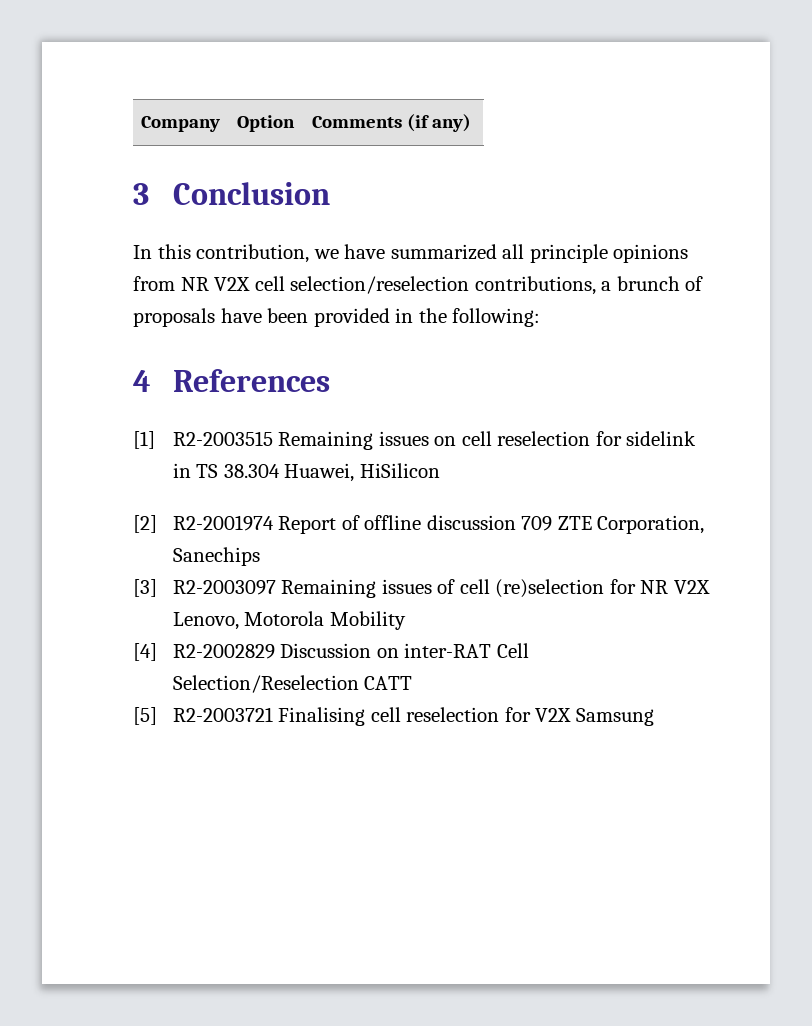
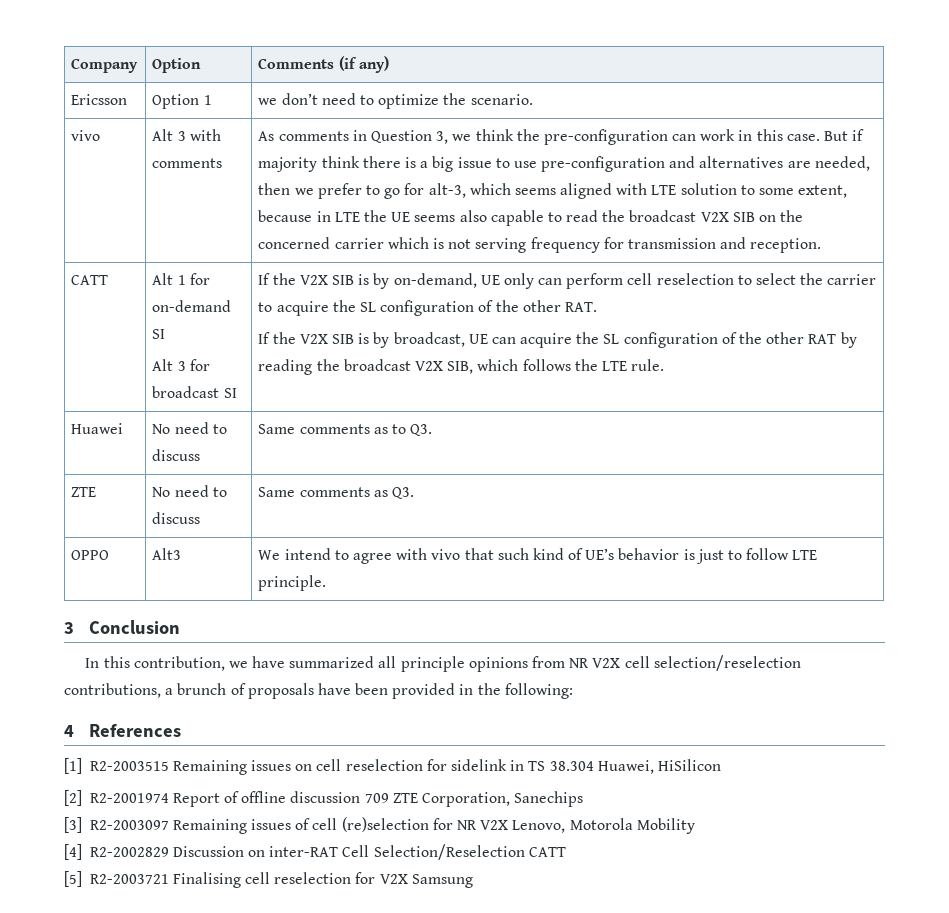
+ Ericsson | Option 1 | we don’t need to optimize the scenario.
+ vivo | Alt 3 with comments | As comments in Question 3, we think the pre-configuration can work in this case. But if majority think there is a big issue to use pre-configuration and alternatives are needed, then we prefer to go for alt-3, which seems aligned with LTE solution to some extent, because in LTE the UE seems also capable to read the broadcast V2X SIB on the concerned carrier which is not serving frequency for transmission and reception.
+ CATT | Alt 1 for on-demand SI
+ Alt 3 for broadcast SI | If the V2X SIB is by on-demand, UE only can perform cell reselection to select the carrier to acquire the SL configuration of the other RAT.
+ If the V2X SIB is by broadcast, UE can acquire the SL configuration of the other RAT by reading the broadcast V2X SIB, which follows the LTE rule.
+ Huawei | No need to discuss | Same comments as to Q3.
+ ZTE | No need to discuss | Same comments as Q3.
+ OPPO | Alt3 | We intend to agree with vivo that such kind of UE’s behavior is just to follow LTE principle.

